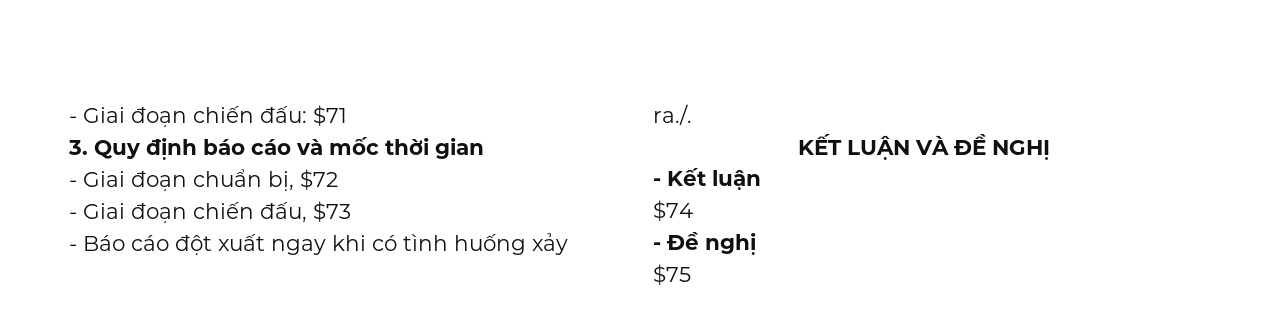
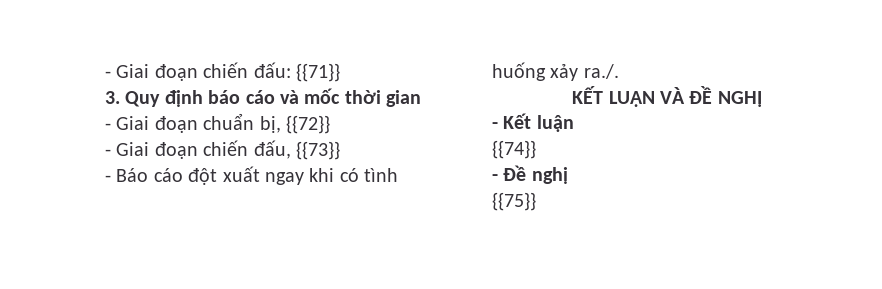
- - Giai đoạn chiến đấu: $71
+ - Giai đoạn chiến đấu: {{71}}
- - Giai đoạn chuẩn bị, $72
+ - Giai đoạn chuẩn bị, {{72}}
- - Giai đoạn chiến đấu, $73
+ - Giai đoạn chiến đấu, {{73}}
- $74
+ {{74}}
- $75
+ {{75}}

